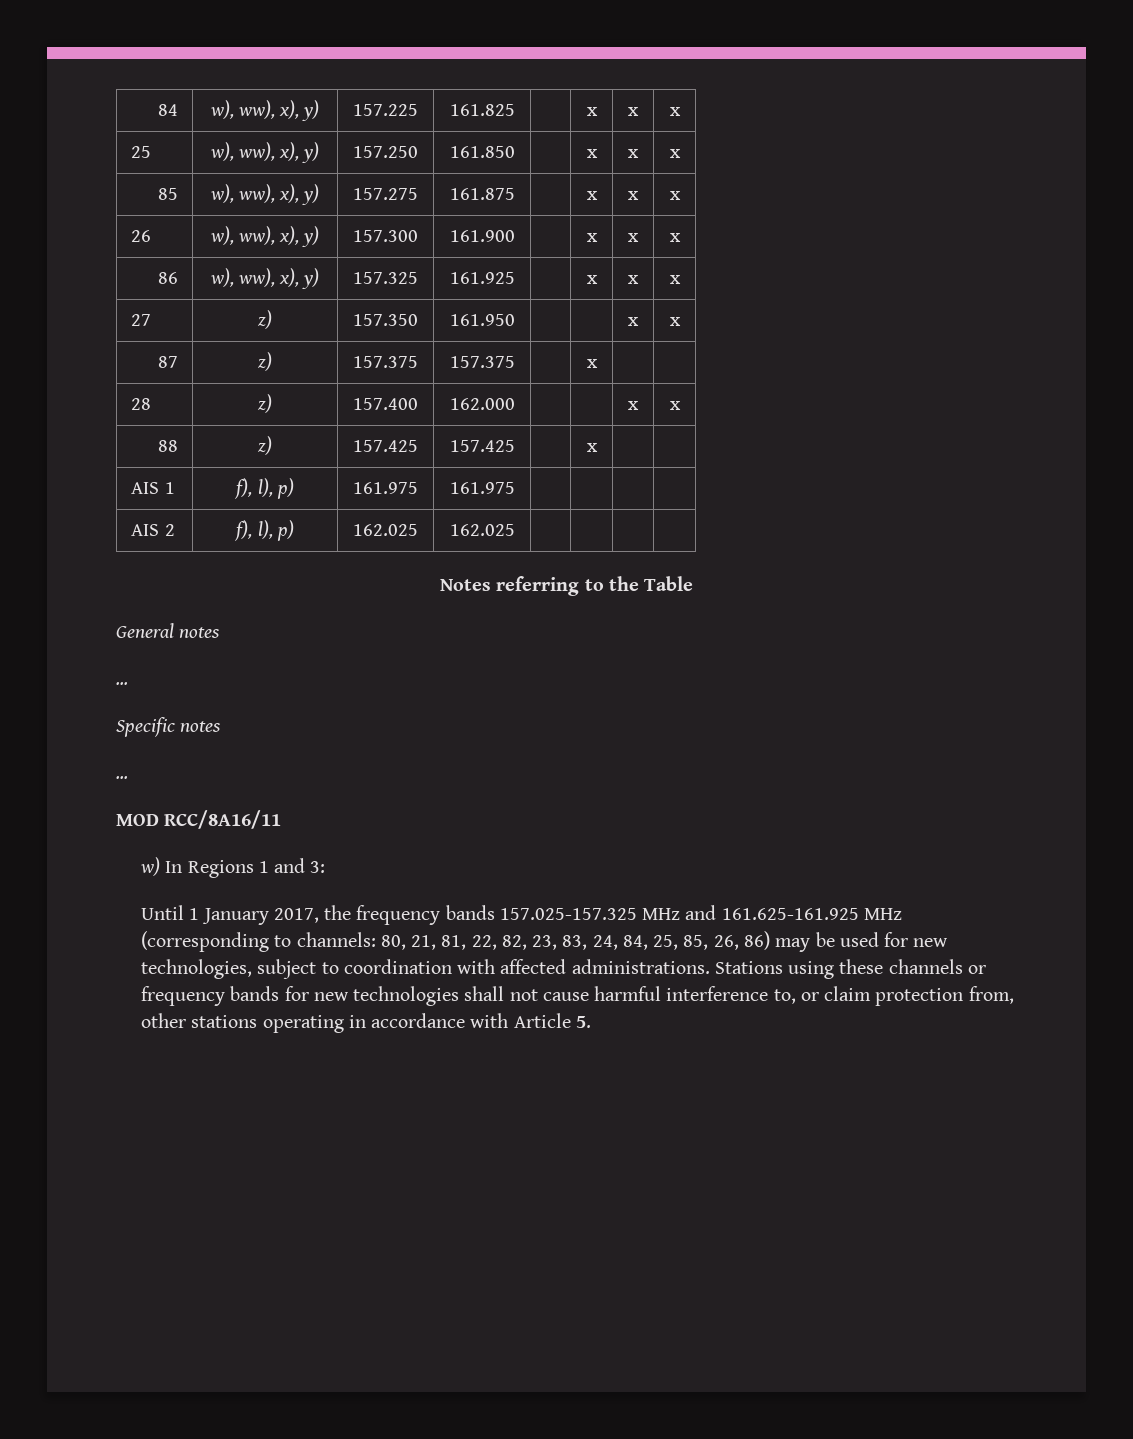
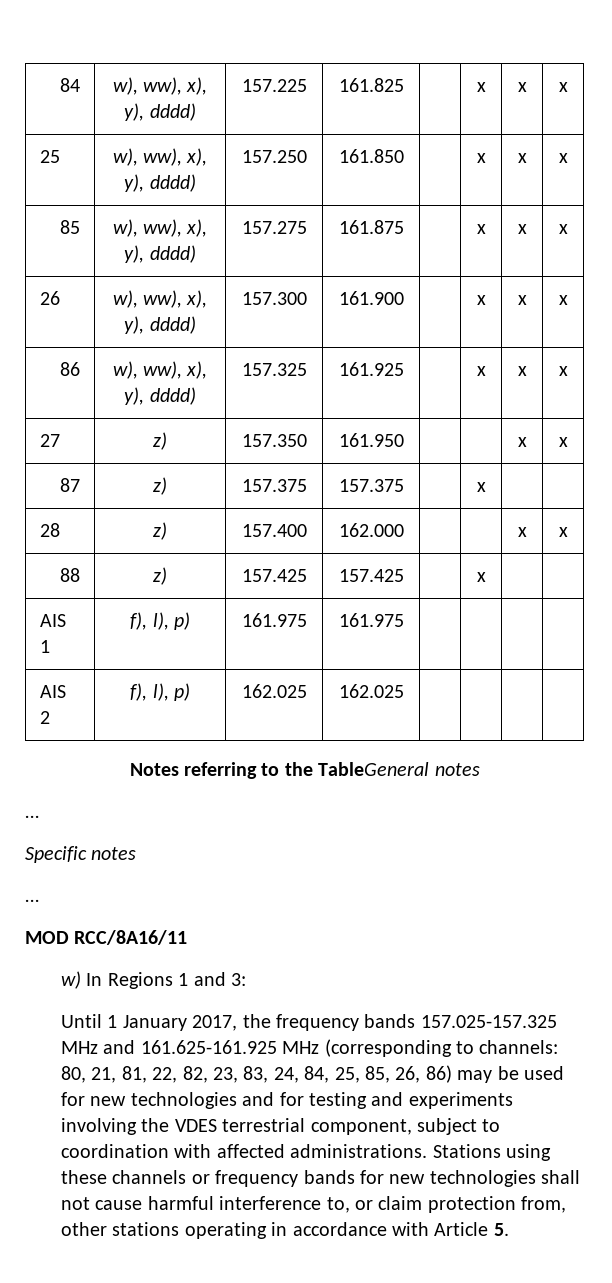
- 84 | w), ww), x), y) | 157.225 | 161.825 | | x | x | x
+ 84 | w), ww), x), y), dddd) | 157.225 | 161.825 | | x | x | x
- 25 | w), ww), x), y) | 157.250 | 161.850 | | x | x | x
+ 25 | w), ww), x), y), dddd) | 157.250 | 161.850 | | x | x | x
- 85 | w), ww), x), y) | 157.275 | 161.875 | | x | x | x
+ 85 | w), ww), x), y), dddd) | 157.275 | 161.875 | | x | x | x
- 26 | w), ww), x), y) | 157.300 | 161.900 | | x | x | x
+ 26 | w), ww), x), y), dddd) | 157.300 | 161.900 | | x | x | x
- 86 | w), ww), x), y) | 157.325 | 161.925 | | x | x | x
+ 86 | w), ww), x), y), dddd) | 157.325 | 161.925 | | x | x | x
- Notes referring to the Table
- General notes
+ Notes referring to the TableGeneral notes
- Until 1 January 2017, the frequency bands 157.025-157.325 MHz and 161.625-161.925 MHz (corresponding to channels: 80, 21, 81, 22, 82, 23, 83, 24, 84, 25, 85, 26, 86) may be used for new technologies, subject to coordination with affected administrations.
+ Until 1 January 2017, the frequency bands 157.025-157.325 MHz and 161.625-161.925 MHz (corresponding to channels: 80, 21, 81, 22, 82, 23, 83, 24, 84, 25, 85, 26, 86) may be used for new technologies and for testing and experiments involving the VDES terrestrial component, subject to coordination with affected administrations.

